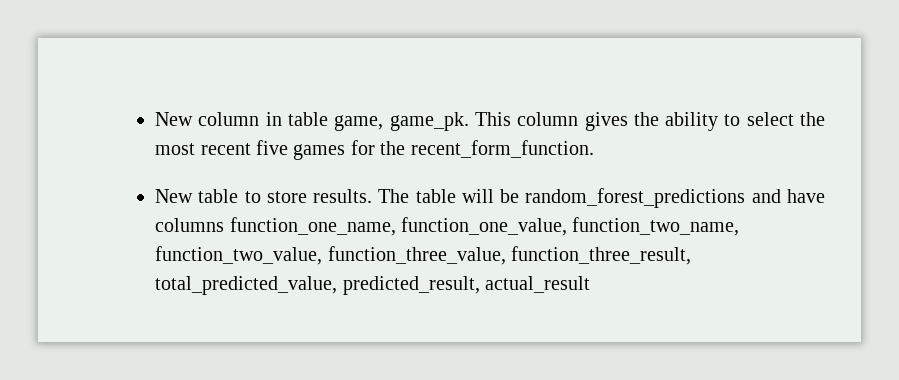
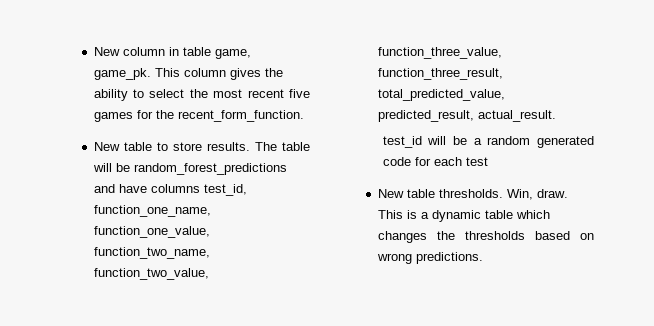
- The table will be random_forest_predictions and have columns function_one_name, function_one_value, function_two_name, function_two_value, function_three_value, function_three_result, total_predicted_value, predicted_result, actual_result
+ The table will be random_forest_predictions and have columns test_id, function_one_name, function_one_value, function_two_name, function_two_value, function_three_value, function_three_result, total_predicted_value, predicted_result, actual_result.
+ test_id will be a random generated code for each test
+ New table thresholds. Win, draw. This is a dynamic table which changes the thresholds based on wrong predictions.

